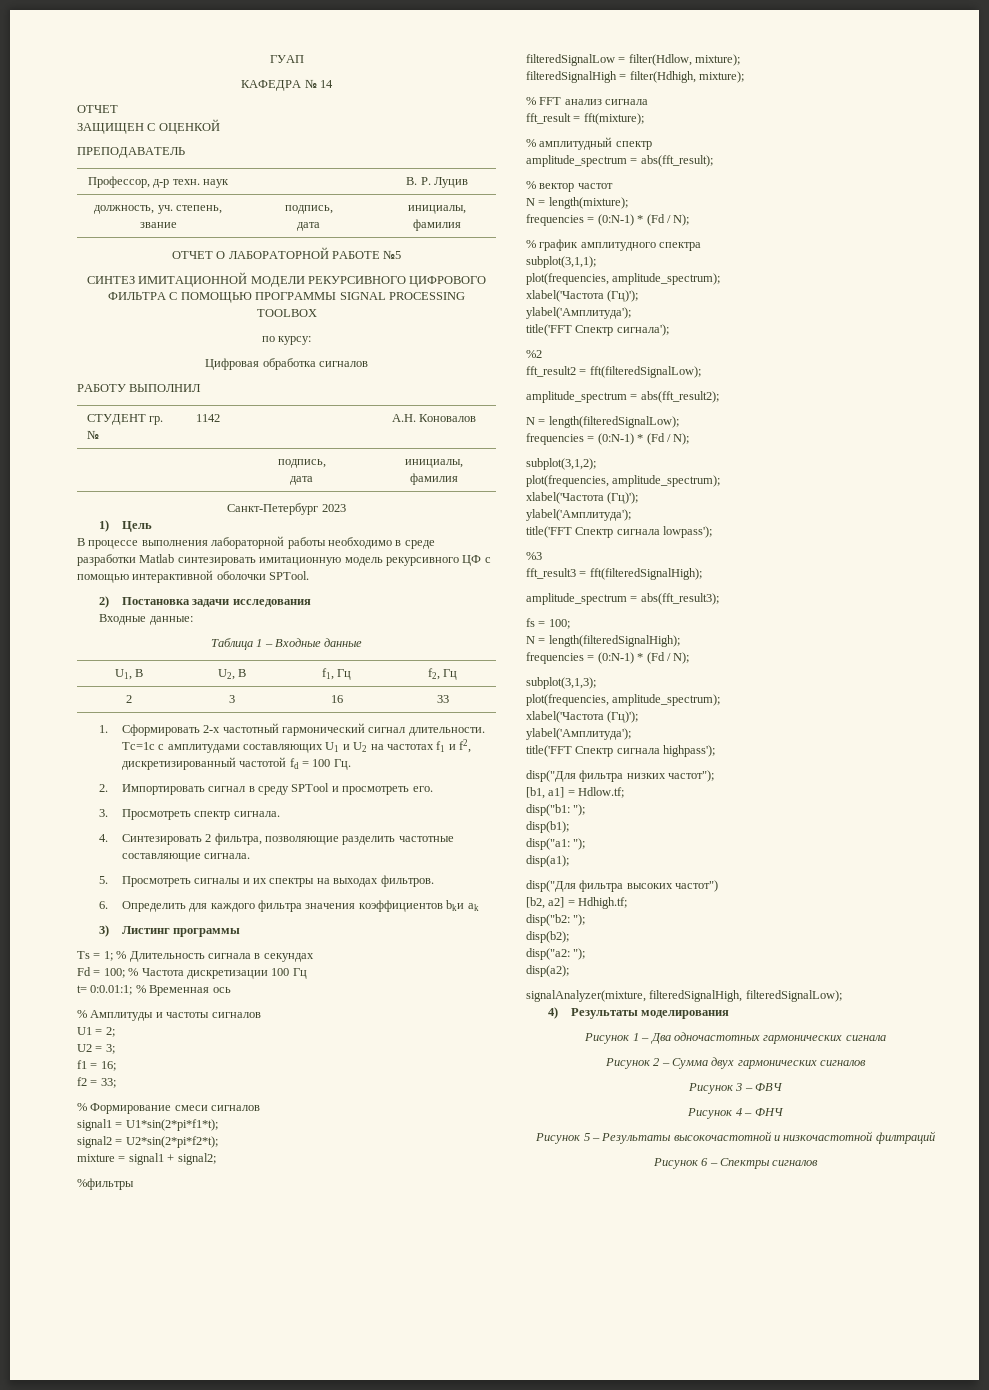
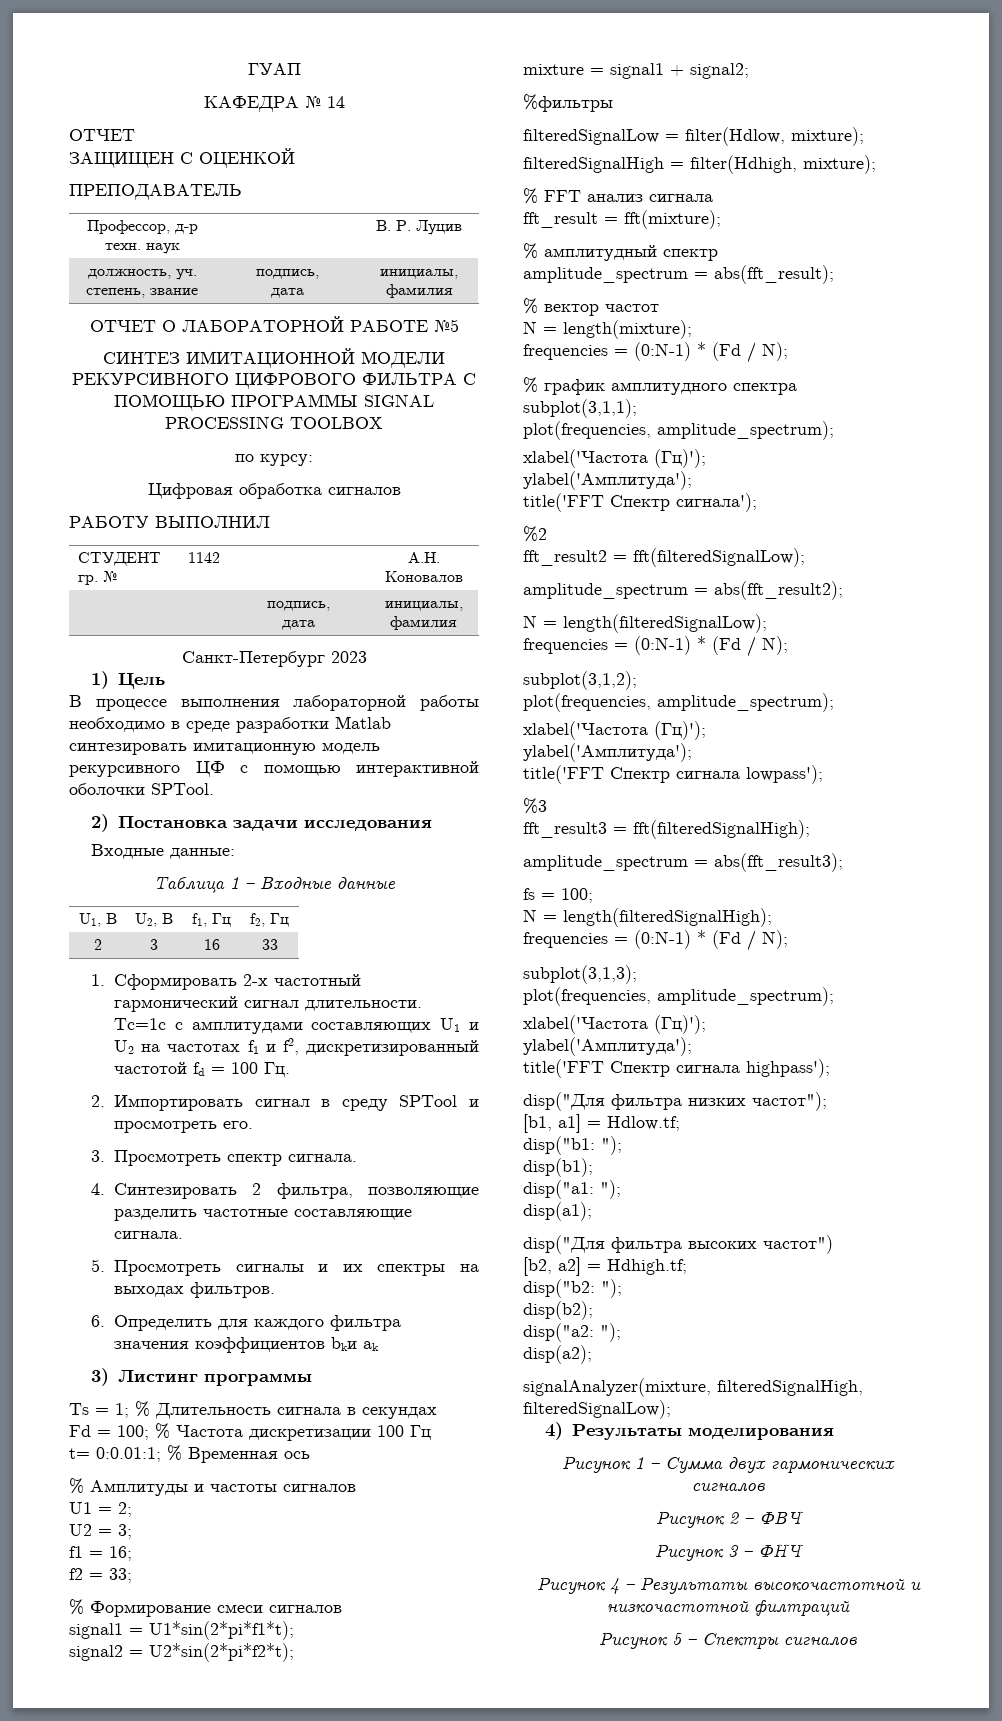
- Рисунок 1 – Два одночастотных гармонических сигнала
- Рисунок 2 – Сумма двух гармонических сигналов
+ Рисунок 1 – Сумма двух гармонических сигналов
- Рисунок 3 – ФВЧ
+ Рисунок 2 – ФВЧ
- Рисунок 4 – ФНЧ
+ Рисунок 3 – ФНЧ
- Рисунок 5 – Результаты высокочастотной и низкочастотной филтраций
+ Рисунок 4 – Результаты высокочастотной и низкочастотной филтраций
- Рисунок 6 – Спектры сигналов
+ Рисунок 5 – Спектры сигналов

